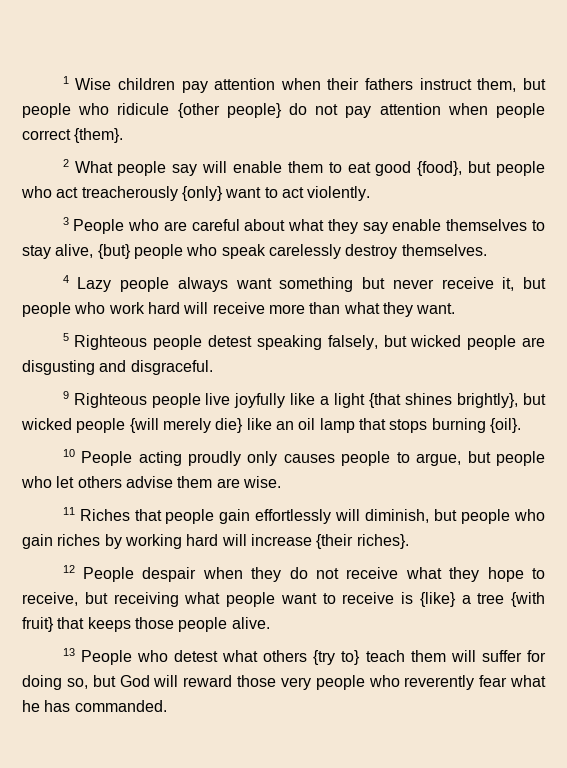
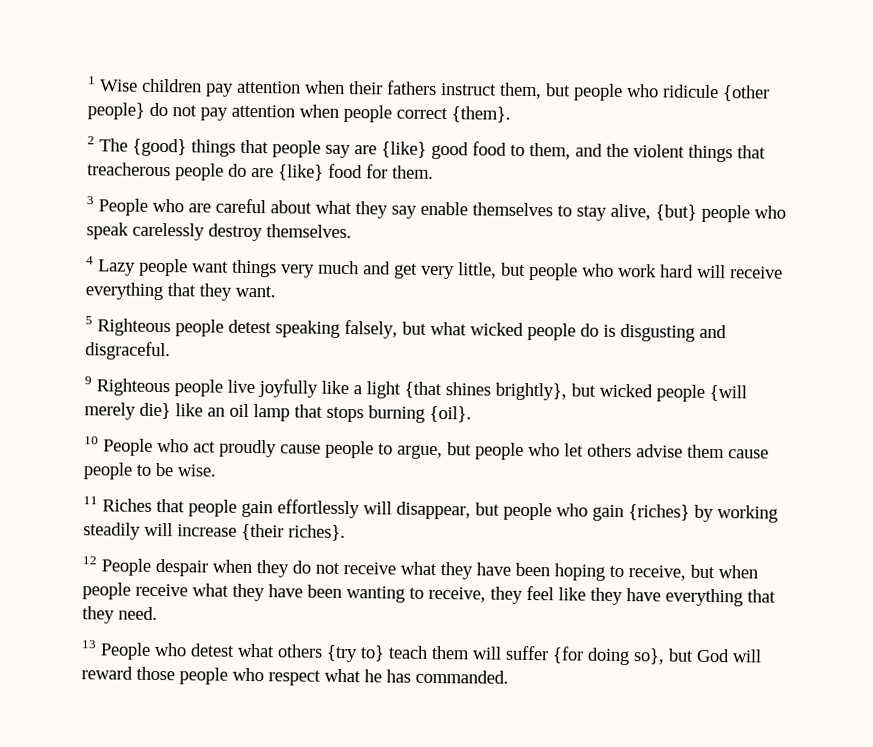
- 2 What people say will enable them to eat good {food}, but people who act treacherously {only} want to act violently.
+ 2 The {good} things that people say are {like} good food to them, and the violent things that treacherous people do are {like} food for them.
- 4 Lazy people always want something but never receive it, but people who work hard will receive more than what they want.
+ 4 Lazy people want things very much and get very little, but people who work hard will receive everything that they want.
- 5 Righteous people detest speaking falsely, but wicked people are disgusting and disgraceful.
+ 5 Righteous people detest speaking falsely, but what wicked people do is disgusting and disgraceful.
- 10 People acting proudly only causes people to argue, but people who let others advise them are wise.
+ 10 People who act proudly cause people to argue, but people who let others advise them cause people to be wise.
- 11 Riches that people gain effortlessly will diminish, but people who gain riches by working hard will increase {their riches}.
+ 11 Riches that people gain effortlessly will disappear, but people who gain {riches} by working steadily will increase {their riches}.
- 12 People despair when they do not receive what they hope to receive, but receiving what people want to receive is {like} a tree {with fruit} that keeps those people alive.
+ 12 People despair when they do not receive what they have been hoping to receive, but when people receive what they have been wanting to receive, they feel like they have everything that they need.
- 13 People who detest what others {try to} teach them will suffer for doing so, but God will reward those very people who reverently fear what he has commanded.
+ 13 People who detest what others {try to} teach them will suffer {for doing so}, but God will reward those people who respect what he has commanded.

